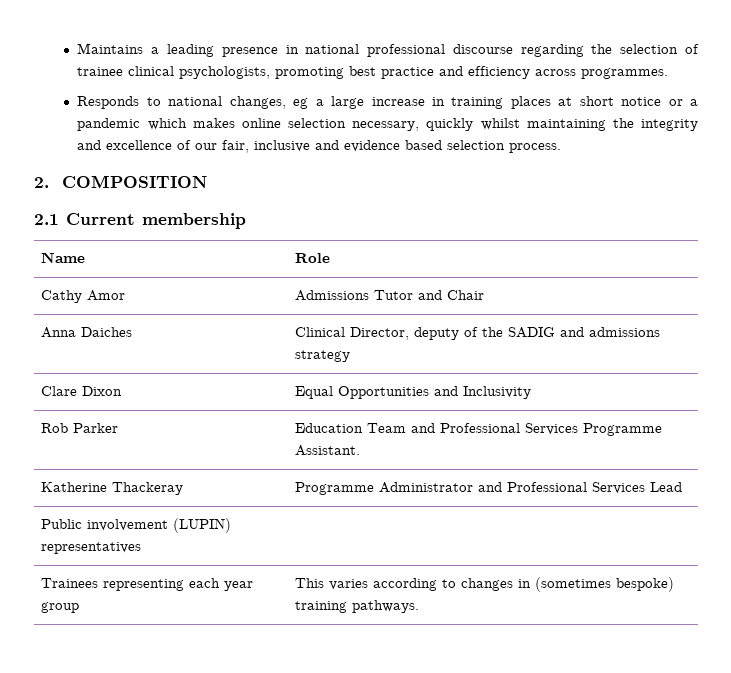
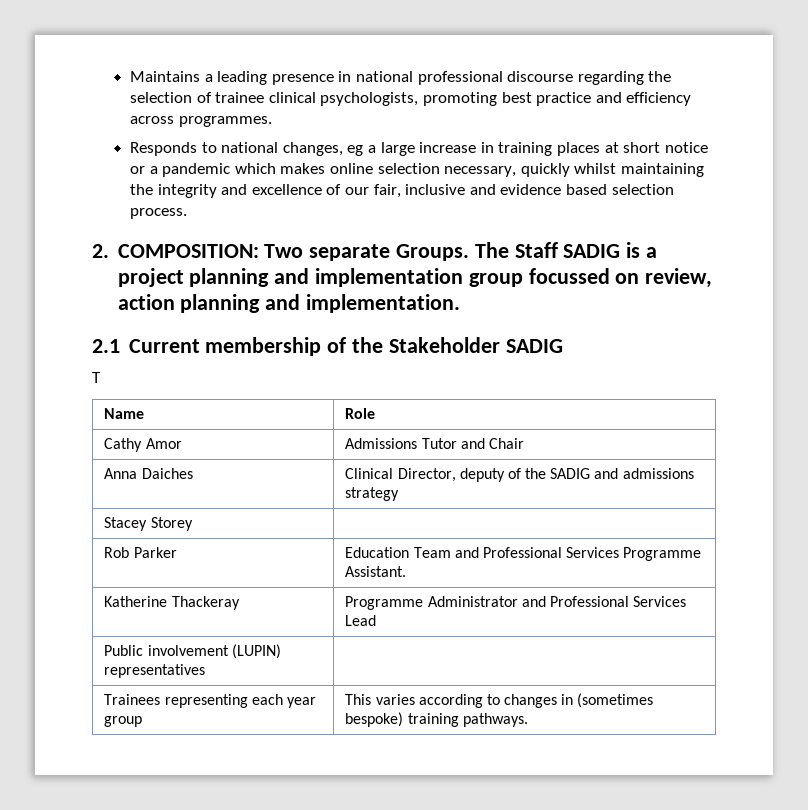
- 2. COMPOSITION
- 2.1 Current membership
+ 2. COMPOSITION: Two separate Groups. The Staff SADIG is a project planning and implementation group focussed on review, action planning and implementation.
+ 2.1 Current membership of the Stakeholder SADIG
+ T
- Clare Dixon | Equal Opportunities and Inclusivity
+ Stacey Storey |

